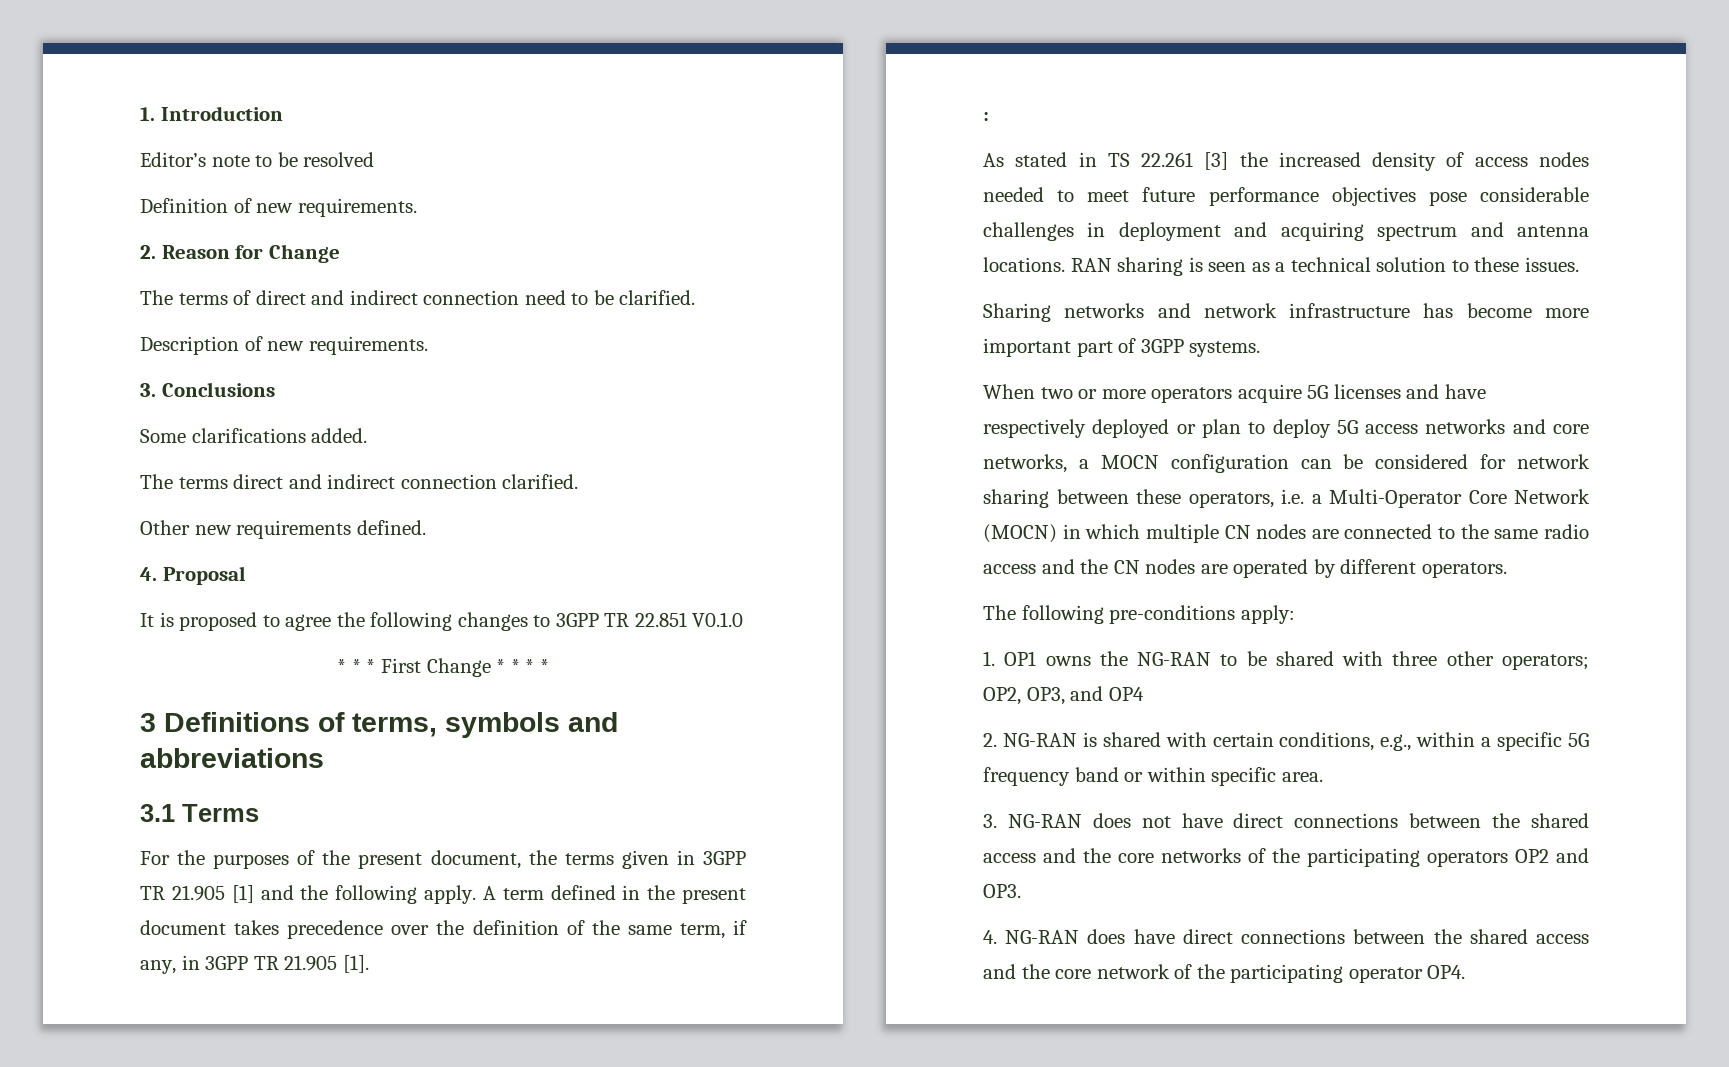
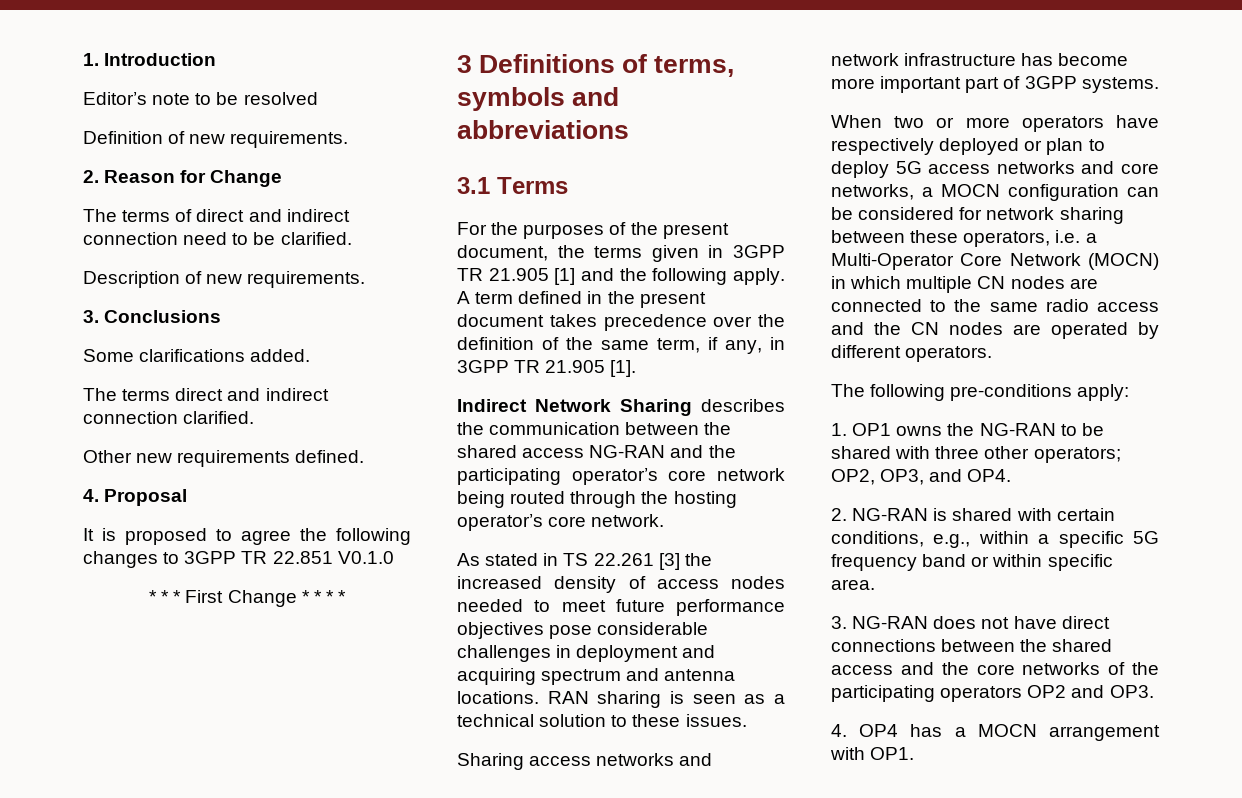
- :
+ Indirect Network Sharing describes the communication between the shared access NG-RAN and the participating operator’s core network being routed through the hosting operator’s core network.
- Sharing networks and network infrastructure has become more important part of 3GPP systems.
+ Sharing access networks and network infrastructure has become more important part of 3GPP systems.
- When two or more operators acquire 5G licenses and have respectively deployed or plan to deploy 5G access networks and core networks, a MOCN configuration can be considered for network sharing between these operators, i.e. a Multi-Operator Core Network (MOCN) in which multiple CN nodes are connected to the same radio access and the CN nodes are operated by different operators.
+ When two or more operators have respectively deployed or plan to deploy 5G access networks and core networks, a MOCN configuration can be considered for network sharing between these operators, i.e. a Multi-Operator Core Network (MOCN) in which multiple CN nodes are connected to the same radio access and the CN nodes are operated by different operators.
- 1. OP1 owns the NG-RAN to be shared with three other operators; OP2, OP3, and OP4
+ 1. OP1 owns the NG-RAN to be shared with three other operators; OP2, OP3, and OP4.
- 4. NG-RAN does have direct connections between the shared access and the core network of the participating operator OP4.
+ 4. OP4 has a MOCN arrangement with OP1.

